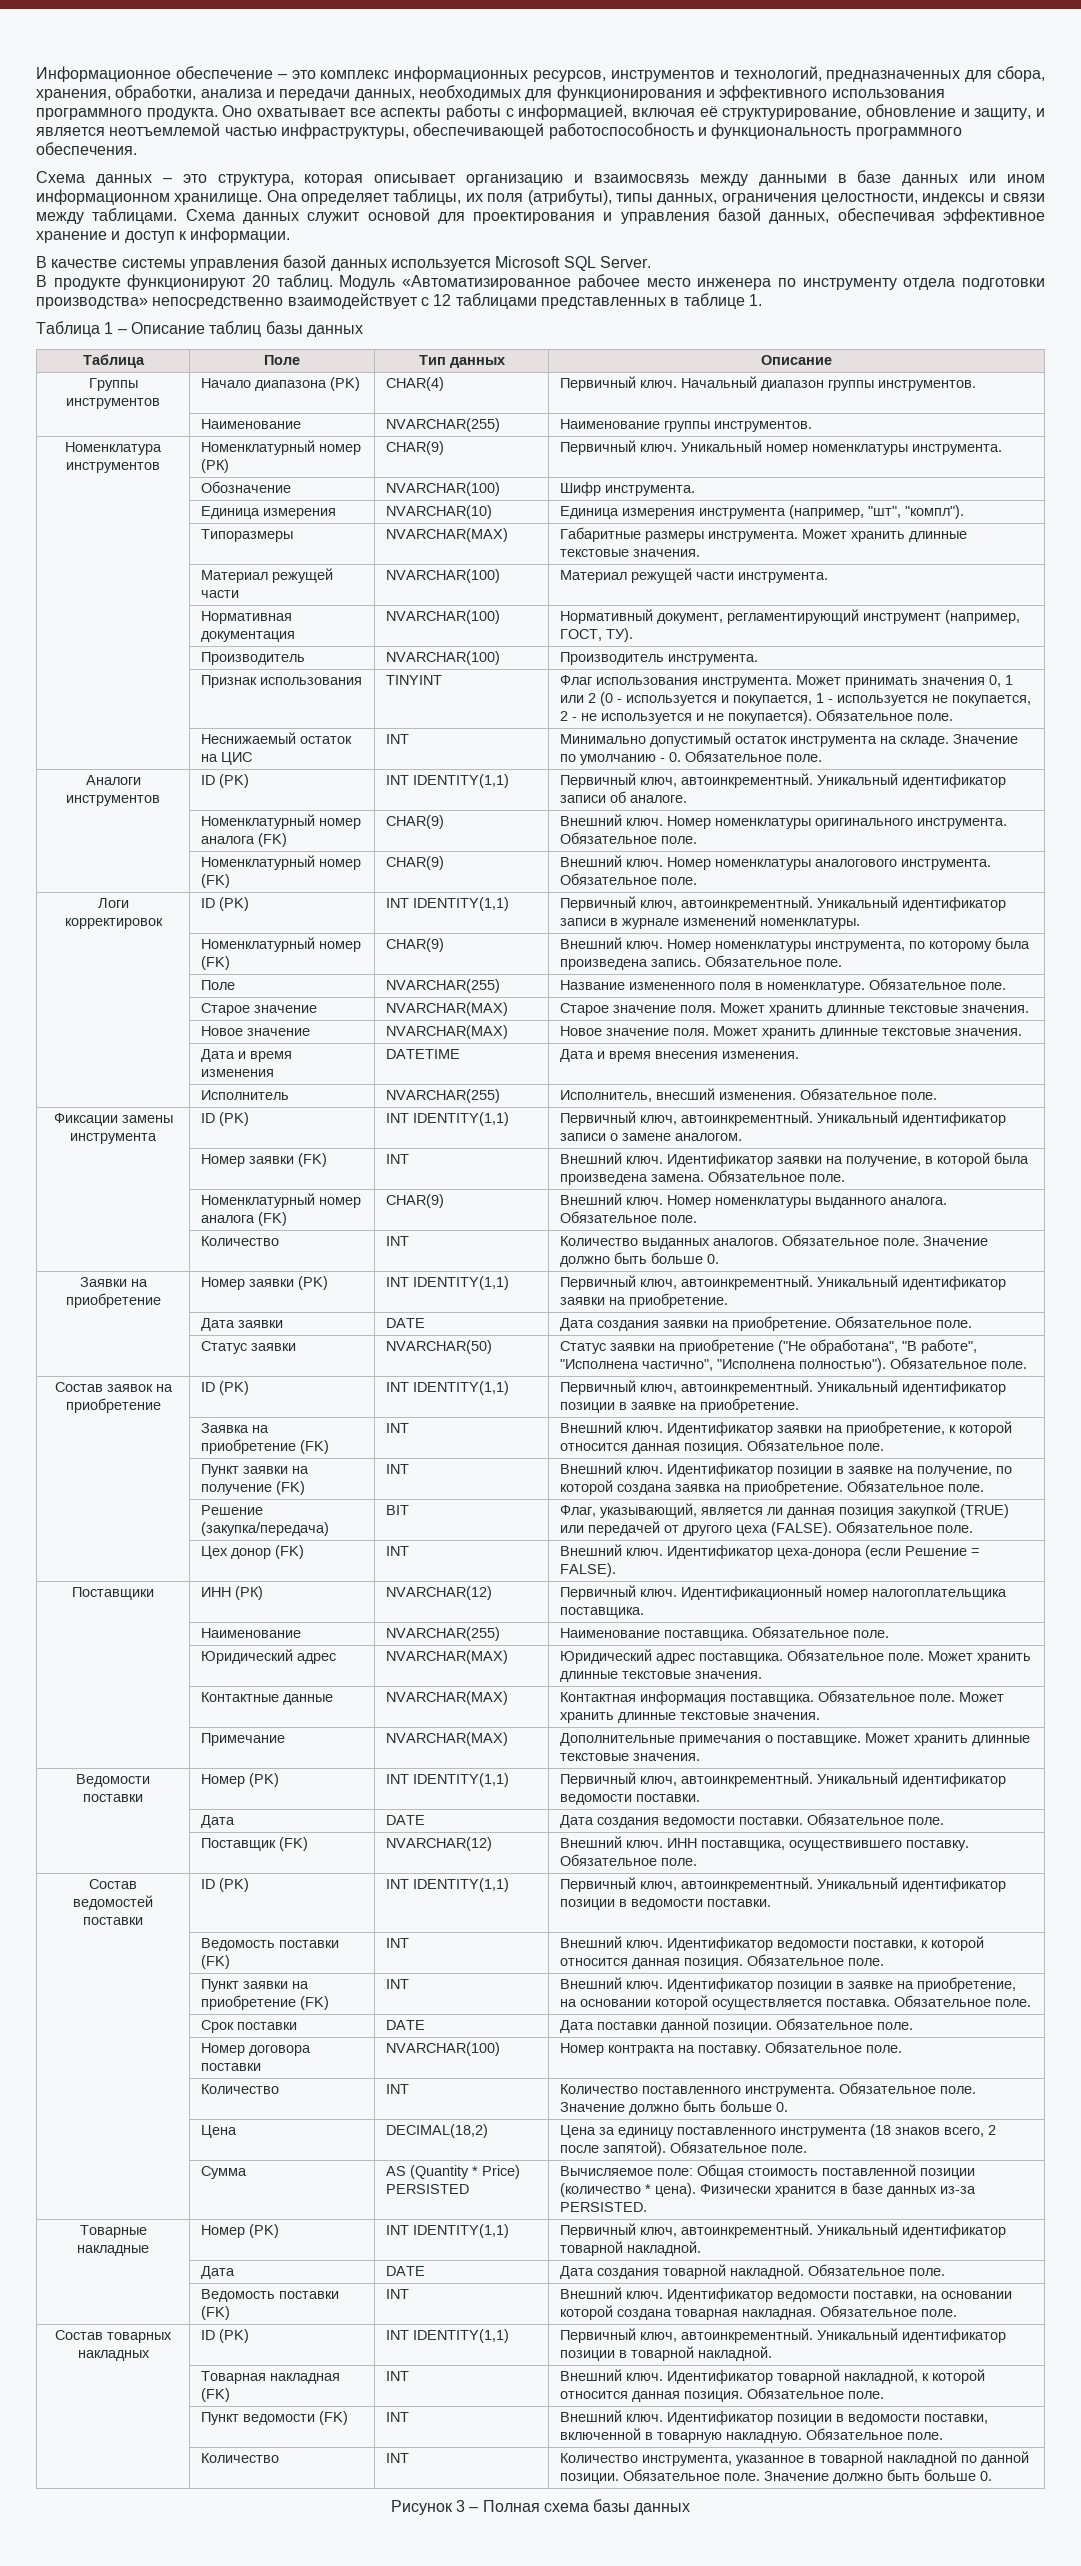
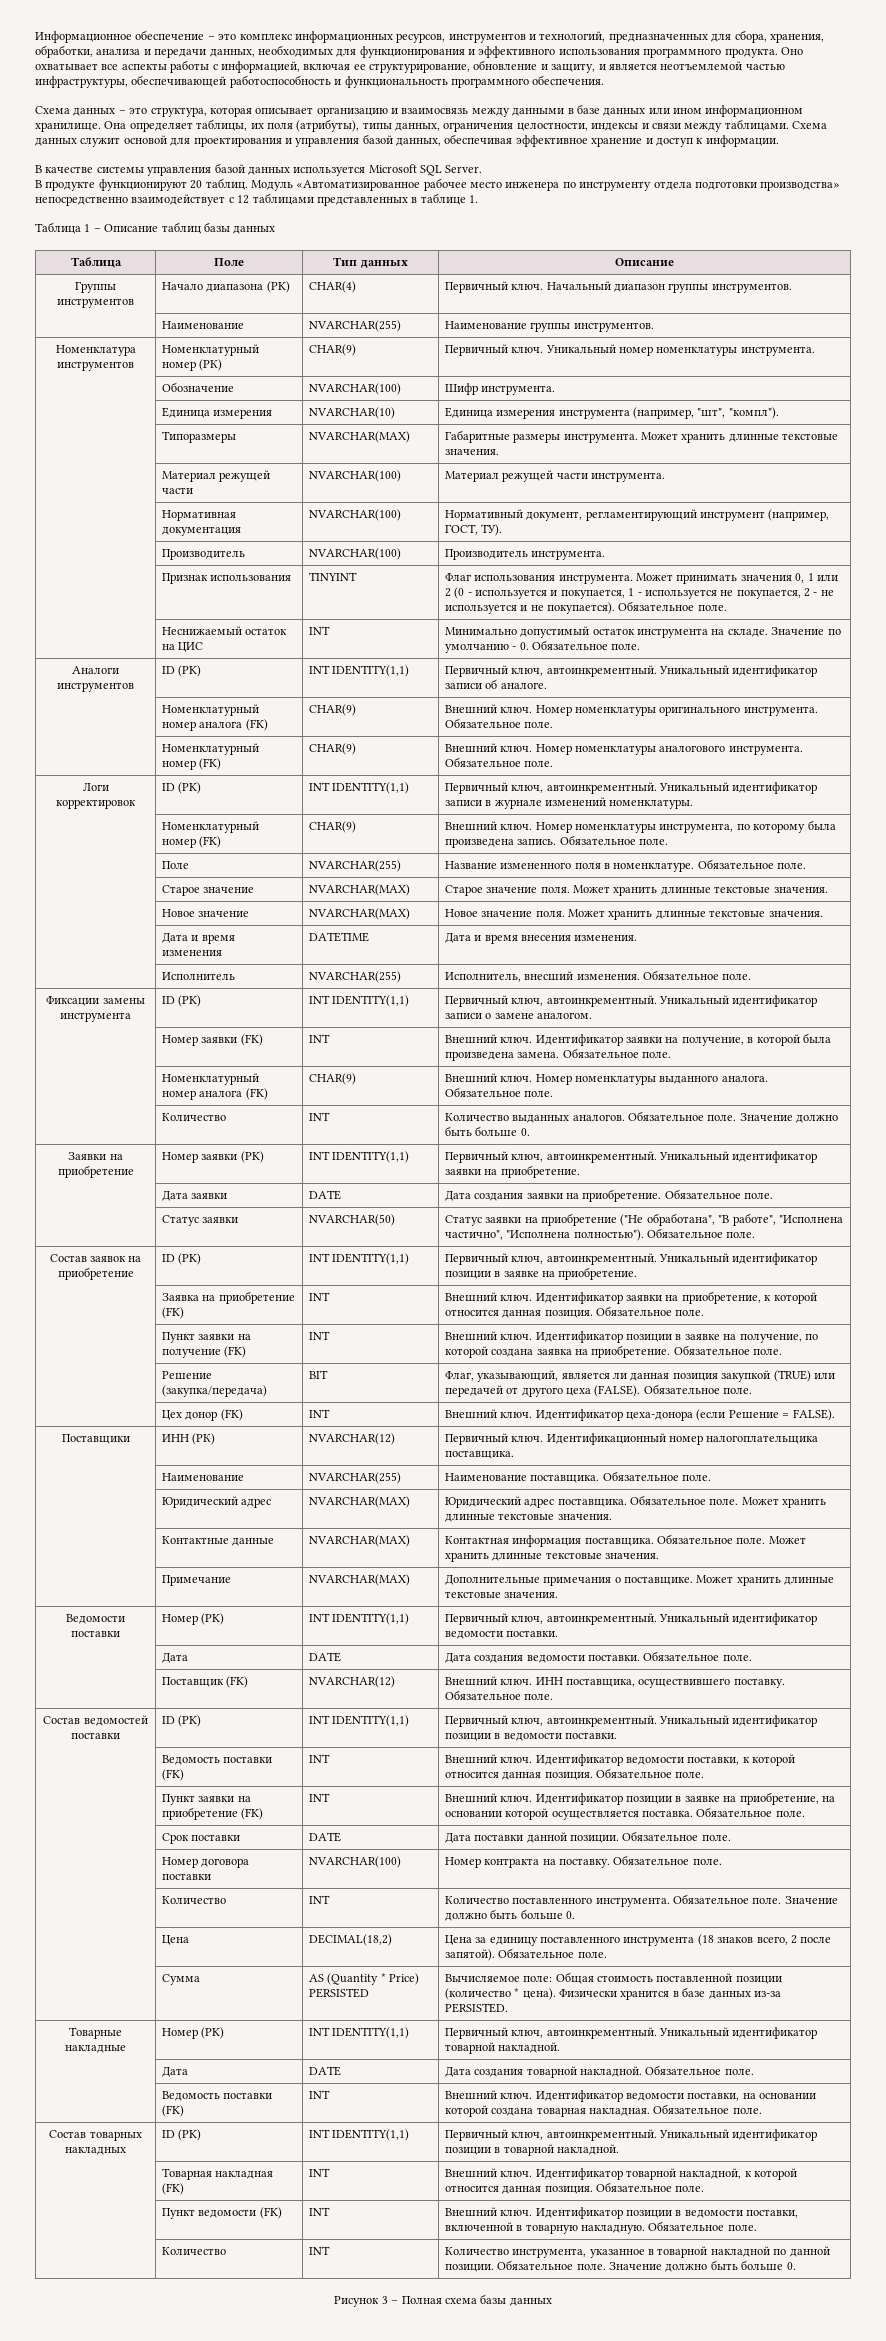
- Оно охватывает все аспекты работы с информацией, включая её структурирование, обновление и защиту, и является неотъемлемой частью инфраструктуры, обеспечивающей работоспособность и функциональность программного обеспечения.
+ Оно охватывает все аспекты работы с информацией, включая ее структурирование, обновление и защиту, и является неотъемлемой частью инфраструктуры, обеспечивающей работоспособность и функциональность программного обеспечения.

